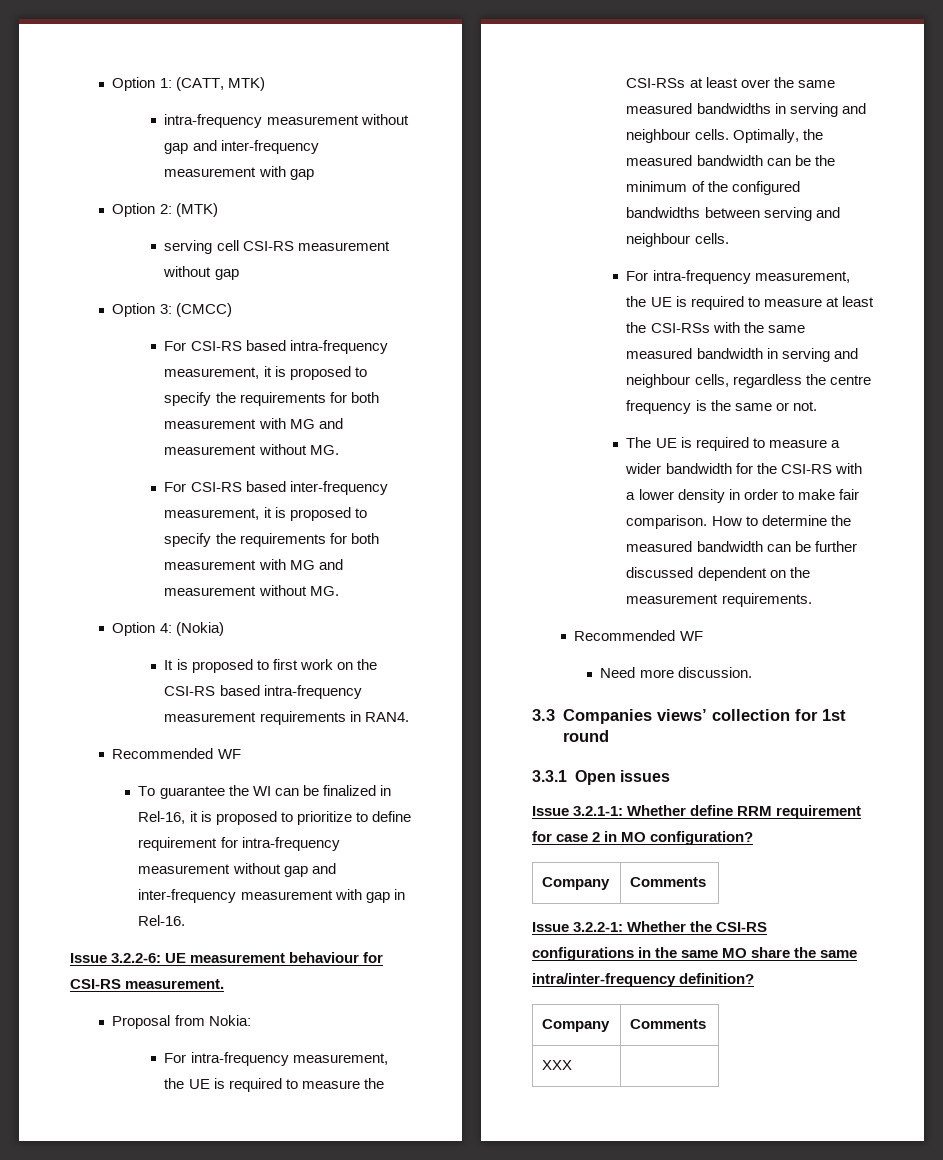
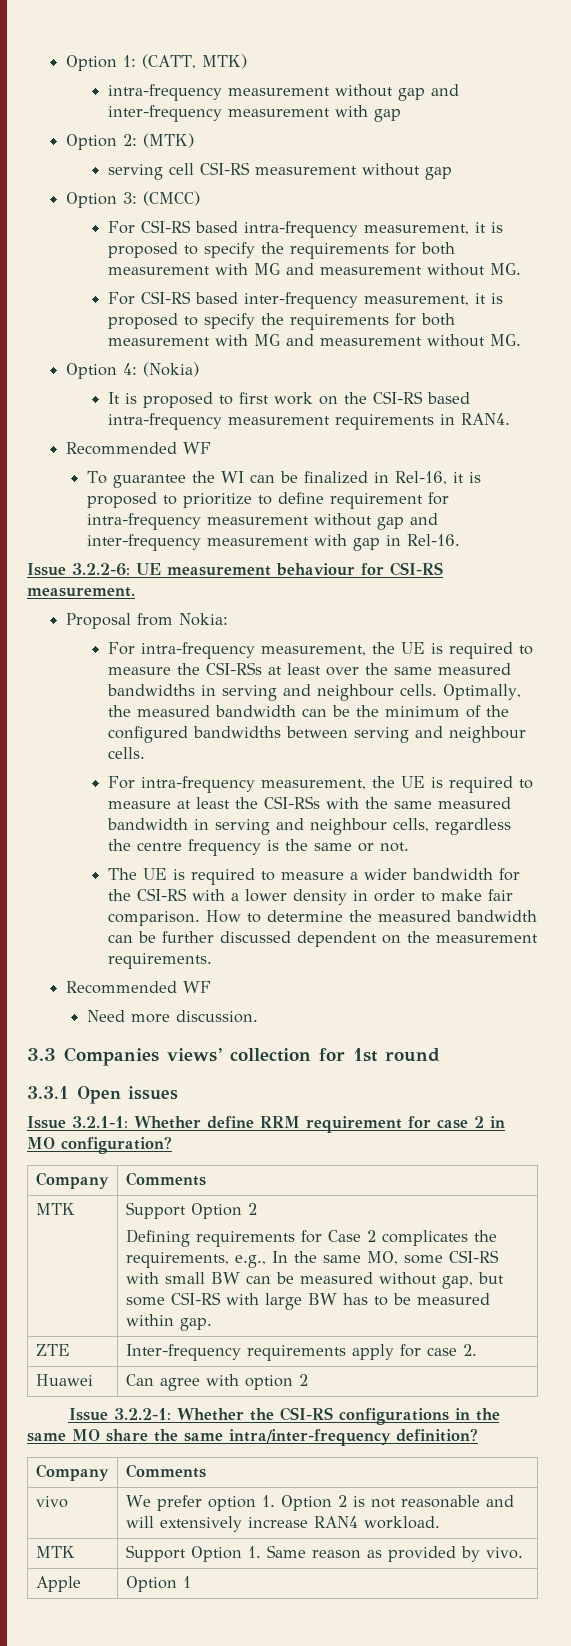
+ MTK | Support Option 2
+ Defining requirements for Case 2 complicates the requirements, e.g., In the same MO, some CSI-RS with small BW can be measured without gap, but some CSI-RS with large BW has to be measured within gap.
+ ZTE | Inter-frequency requirements apply for case 2.
+ Huawei | Can agree with option 2
- XXX |
+ vivo | We prefer option 1. Option 2 is not reasonable and will extensively increase RAN4 workload.
+ MTK | Support Option 1. Same reason as provided by vivo.
+ Apple | Option 1

